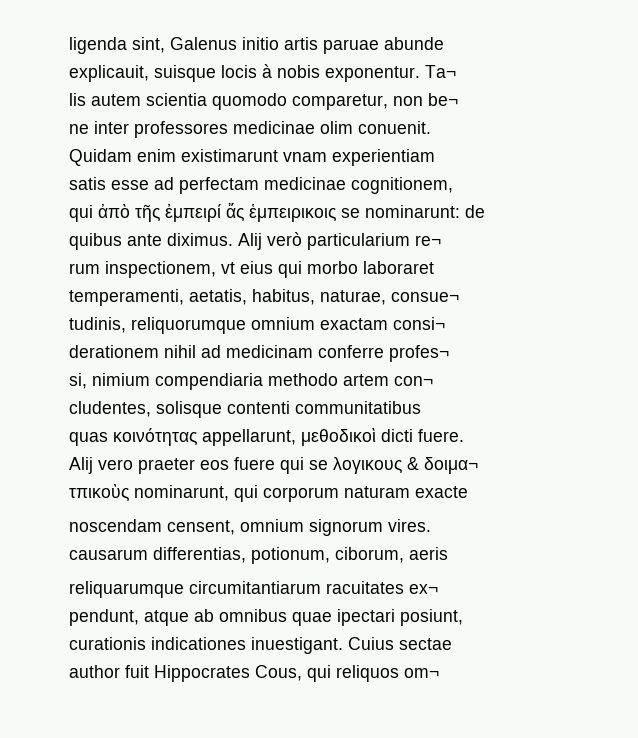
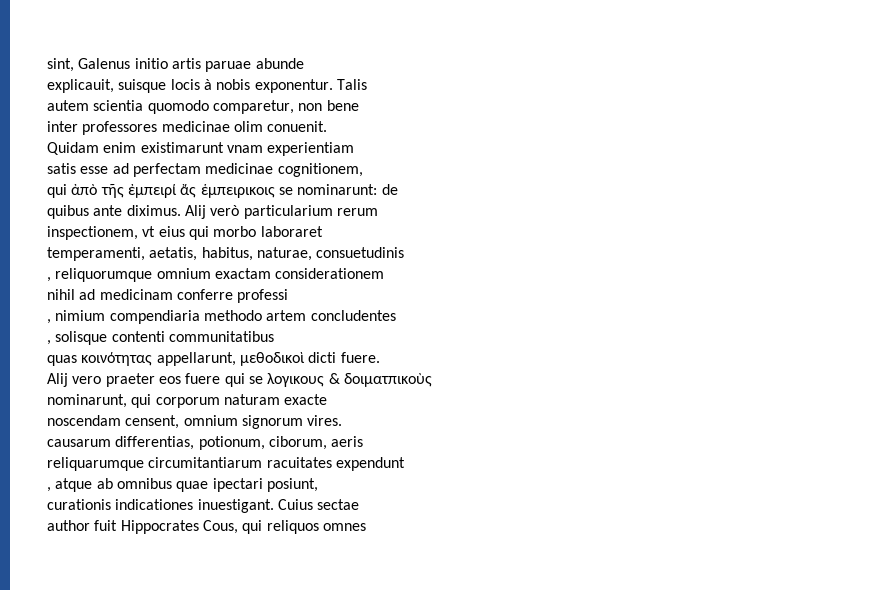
- ligenda sint, Galenus initio artis paruae abunde
+ sint, Galenus initio artis paruae abunde
- Ta¬
- lis autem scientia quomodo comparetur, non be¬
- ne inter professores medicinae olim conuenit.
+ Talis
+ autem scientia quomodo comparetur, non bene
+ inter professores medicinae olim conuenit.
- Alij verò particularium re¬
- rum inspectionem, vt eius qui morbo laboraret
+ Alij verò particularium rerum
+ inspectionem, vt eius qui morbo laboraret
- temperamenti, aetatis, habitus, naturae, consue¬
- tudinis, reliquorumque omnium exactam consi¬
- derationem nihil ad medicinam conferre profes¬
- si, nimium compendiaria methodo artem con¬
- cludentes, solisque contenti communitatibus
+ temperamenti, aetatis, habitus, naturae, consuetudinis
+ , reliquorumque omnium exactam considerationem
+ nihil ad medicinam conferre professi
+ , nimium compendiaria methodo artem concludentes
+ , solisque contenti communitatibus
- Alij vero praeter eos fuere qui se λογικους & δοιμα¬
- τπικοὺς nominarunt, qui corporum naturam exacte
+ Alij vero praeter eos fuere qui se λογικους & δοιματπικοὺς
+ nominarunt, qui corporum naturam exacte
- reliquarumque circumitantiarum racuitates ex¬
- pendunt, atque ab omnibus quae ipectari posiunt,
+ reliquarumque circumitantiarum racuitates expendunt
+ , atque ab omnibus quae ipectari posiunt,
- author fuit Hippocrates Cous, qui reliquos om¬
+ author fuit Hippocrates Cous, qui reliquos omnes

